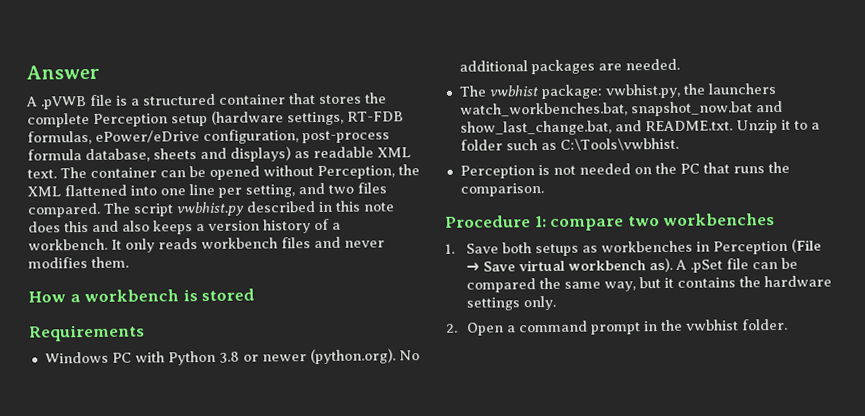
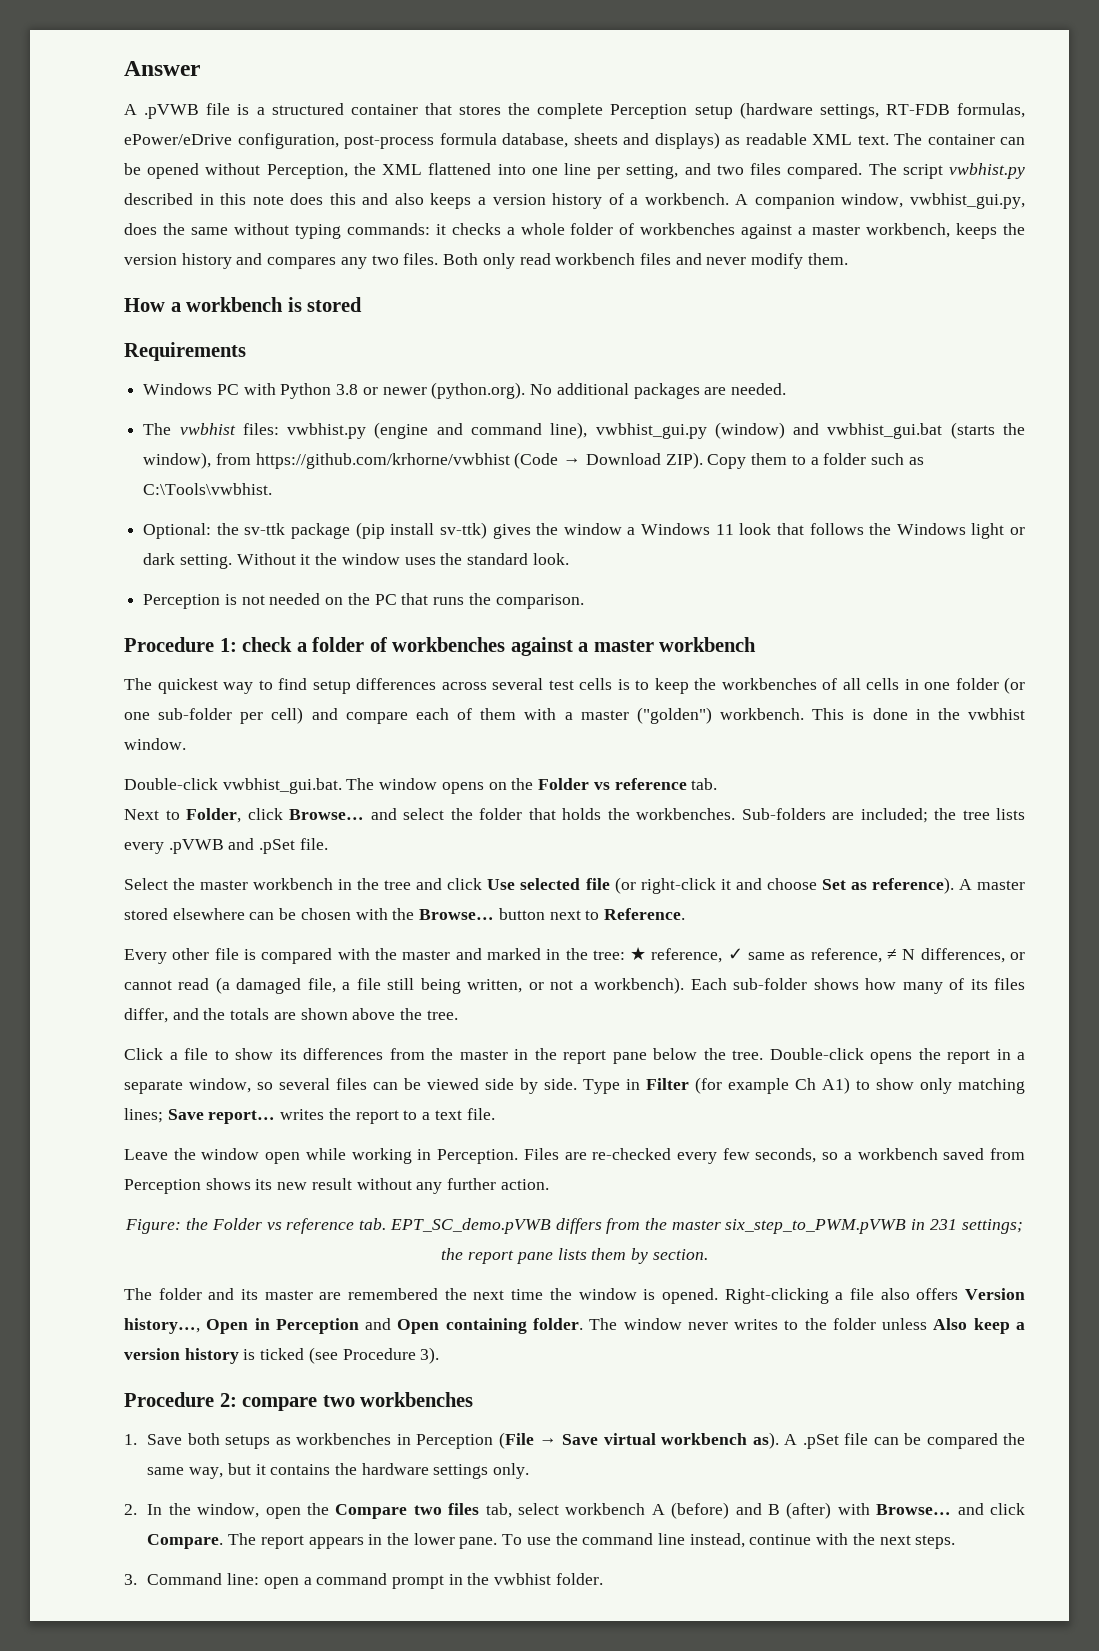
- It only reads workbench files and never modifies them.
+ A companion window, vwbhist_gui.py, does the same without typing commands: it checks a whole folder of workbenches against a master workbench, keeps the version history and compares any two files. Both only read workbench files and never modify them.
- The vwbhist package: vwbhist.py, the launchers watch_workbenches.bat, snapshot_now.bat and show_last_change.bat, and README.txt. Unzip it to a folder such as C:\Tools\vwbhist.
+ The vwbhist files: vwbhist.py (engine and command line), vwbhist_gui.py (window) and vwbhist_gui.bat (starts the window), from https://github.com/krhorne/vwbhist (Code → Download ZIP). Copy them to a folder such as C:\Tools\vwbhist.
+ Optional: the sv-ttk package (pip install sv-ttk) gives the window a Windows 11 look that follows the Windows light or dark setting. Without it the window uses the standard look.
- Procedure 1: compare two workbenches
+ Procedure 1: check a folder of workbenches against a master workbench
+ The quickest way to find setup differences across several test cells is to keep the workbenches of all cells in one folder (or one sub-folder per cell) and compare each of them with a master ("golden") workbench. This is done in the vwbhist window.
+ Double-click vwbhist_gui.bat. The window opens on the Folder vs reference tab.
+ Next to Folder, click Browse… and select the folder that holds the workbenches. Sub-folders are included; the tree lists every .pVWB and .pSet file.
+ Select the master workbench in the tree and click Use selected file (or right-click it and choose Set as reference). A master stored elsewhere can be chosen with the Browse… button next to Reference.
+ Every other file is compared with the master and marked in the tree: ★ reference, ✓ same as reference, ≠ N differences, or cannot read (a damaged file, a file still being written, or not a workbench). Each sub-folder shows how many of its files differ, and the totals are shown above the tree.
+ Click a file to show its differences from the master in the report pane below the tree. Double-click opens the report in a separate window, so several files can be viewed side by side. Type in Filter (for example Ch A1) to show only matching lines; Save report… writes the report to a text file.
+ Leave the window open while working in Perception. Files are re-checked every few seconds, so a workbench saved from Perception shows its new result without any further action.
+ Figure: the Folder vs reference tab. EPT_SC_demo.pVWB differs from the master six_step_to_PWM.pVWB in 231 settings; the report pane lists them by section.
+ The folder and its master are remembered the next time the window is opened. Right-clicking a file also offers Version history…, Open in Perception and Open containing folder. The window never writes to the folder unless Also keep a version history is ticked (see Procedure 3).
+ Procedure 2: compare two workbenches
- 2. Open a command prompt in the vwbhist folder.
+ 2. In the window, open the Compare two files tab, select workbench A (before) and B (after) with Browse… and click Compare. The report appears in the lower pane. To use the command line instead, continue with the next steps.
+ 3. Command line: open a command prompt in the vwbhist folder.

